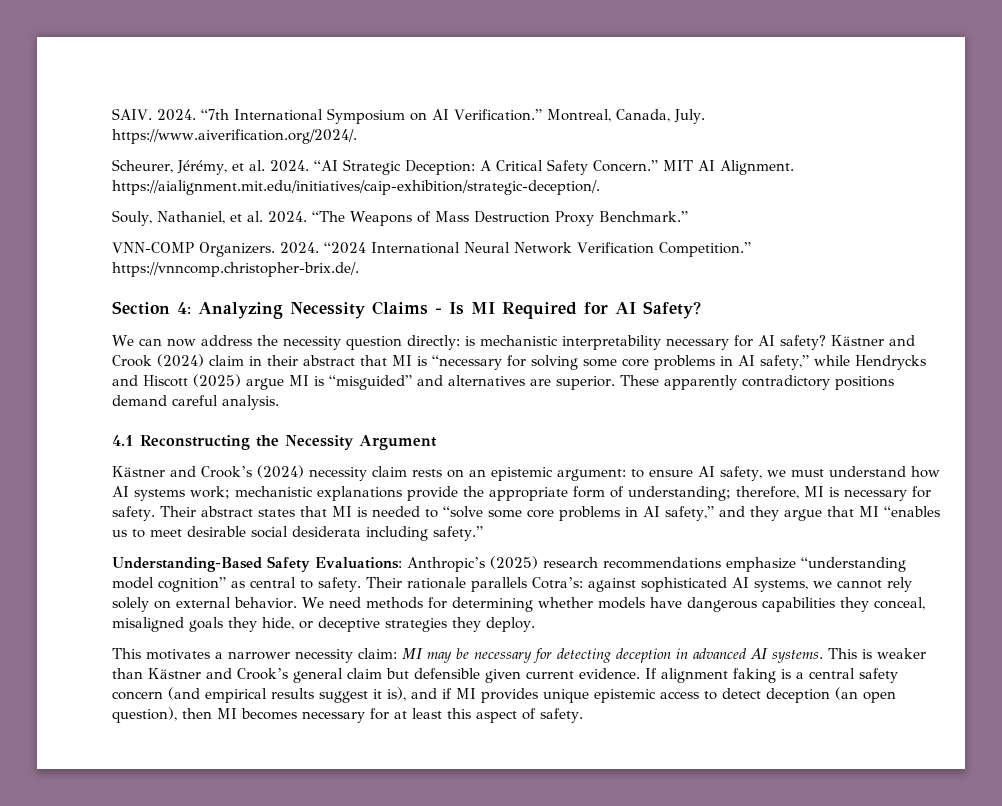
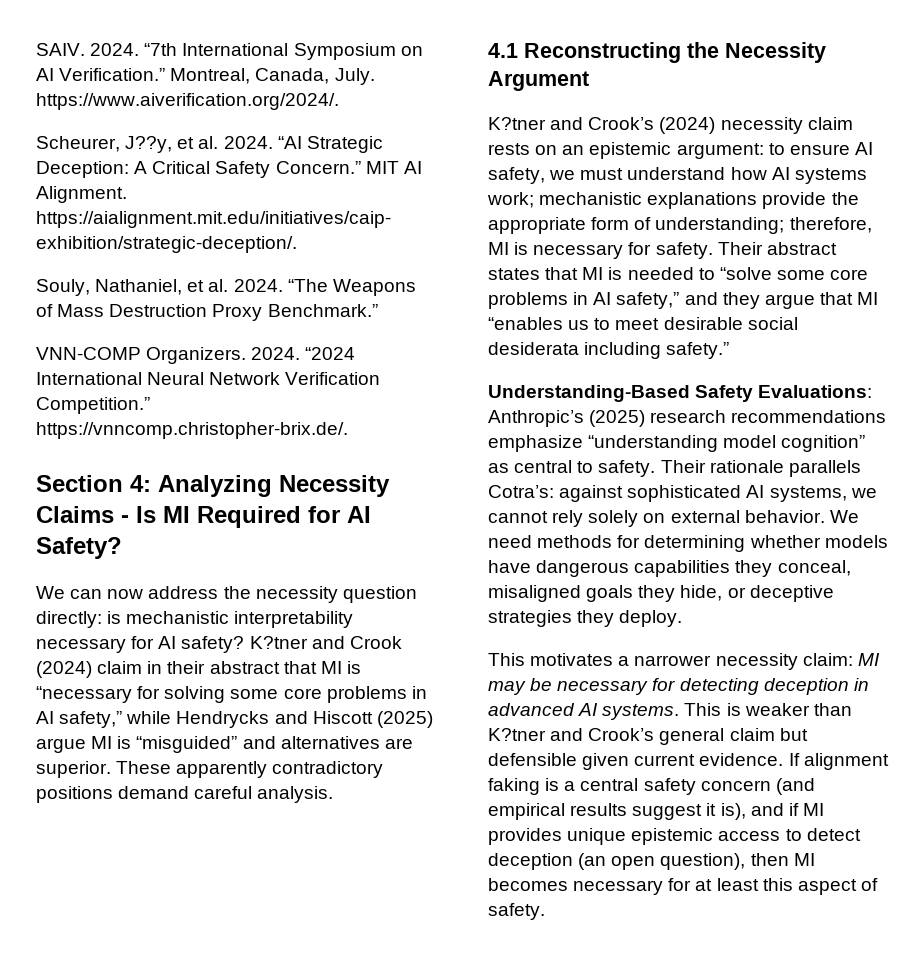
- Scheurer, Jérémy, et al. 2024.
+ Scheurer, J??y, et al. 2024.
- Kästner and Crook (2024) claim in their abstract that MI is “necessary for solving some core problems in AI safety,” while Hendrycks and Hiscott (2025) argue MI is “misguided” and alternatives are superior.
+ K?tner and Crook (2024) claim in their abstract that MI is “necessary for solving some core problems in AI safety,” while Hendrycks and Hiscott (2025) argue MI is “misguided” and alternatives are superior.
- Kästner and Crook’s (2024) necessity claim rests on an epistemic argument: to ensure AI safety, we must understand how AI systems work; mechanistic explanations provide the appropriate form of understanding; therefore, MI is necessary for safety.
+ K?tner and Crook’s (2024) necessity claim rests on an epistemic argument: to ensure AI safety, we must understand how AI systems work; mechanistic explanations provide the appropriate form of understanding; therefore, MI is necessary for safety.
- This is weaker than Kästner and Crook’s general claim but defensible given current evidence.
+ This is weaker than K?tner and Crook’s general claim but defensible given current evidence.

